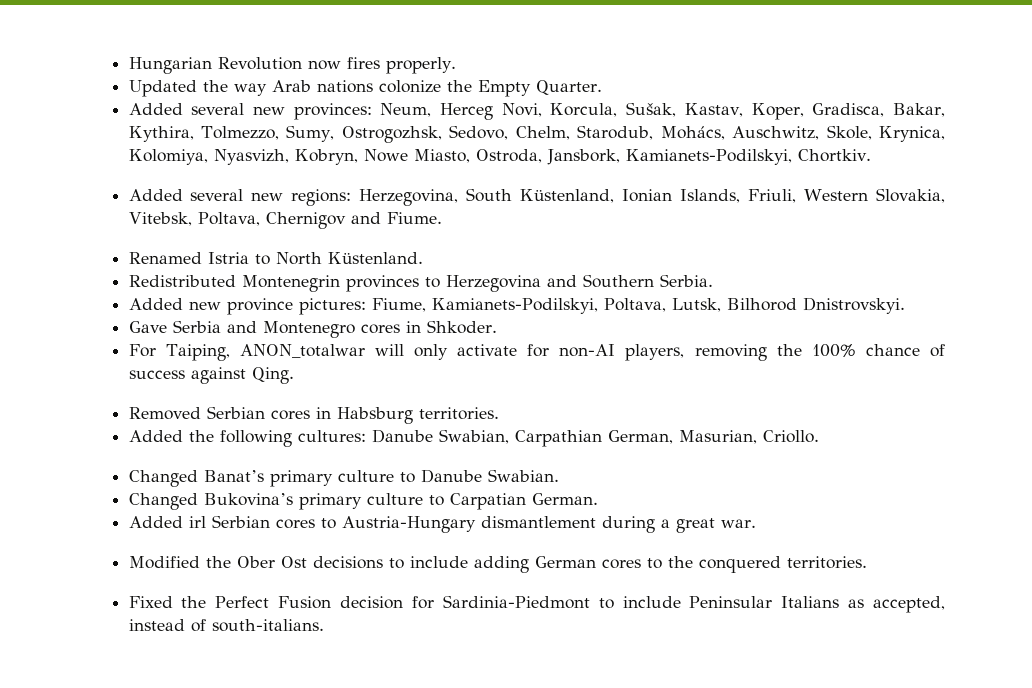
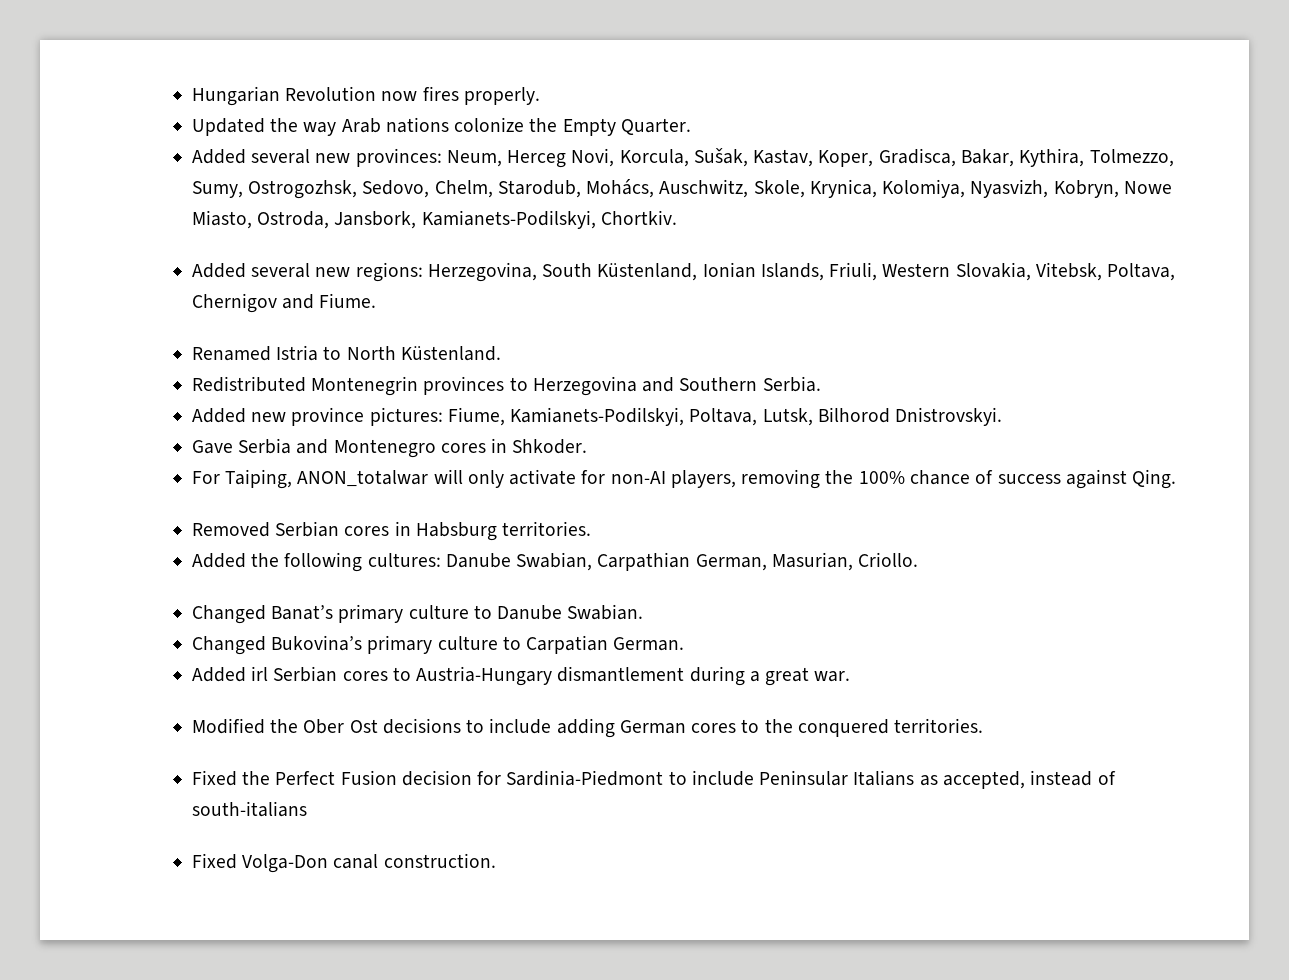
- Fixed the Perfect Fusion decision for Sardinia-Piedmont to include Peninsular Italians as accepted, instead of south-italians.
+ Fixed the Perfect Fusion decision for Sardinia-Piedmont to include Peninsular Italians as accepted, instead of south-italians
+ Fixed Volga-Don canal construction.

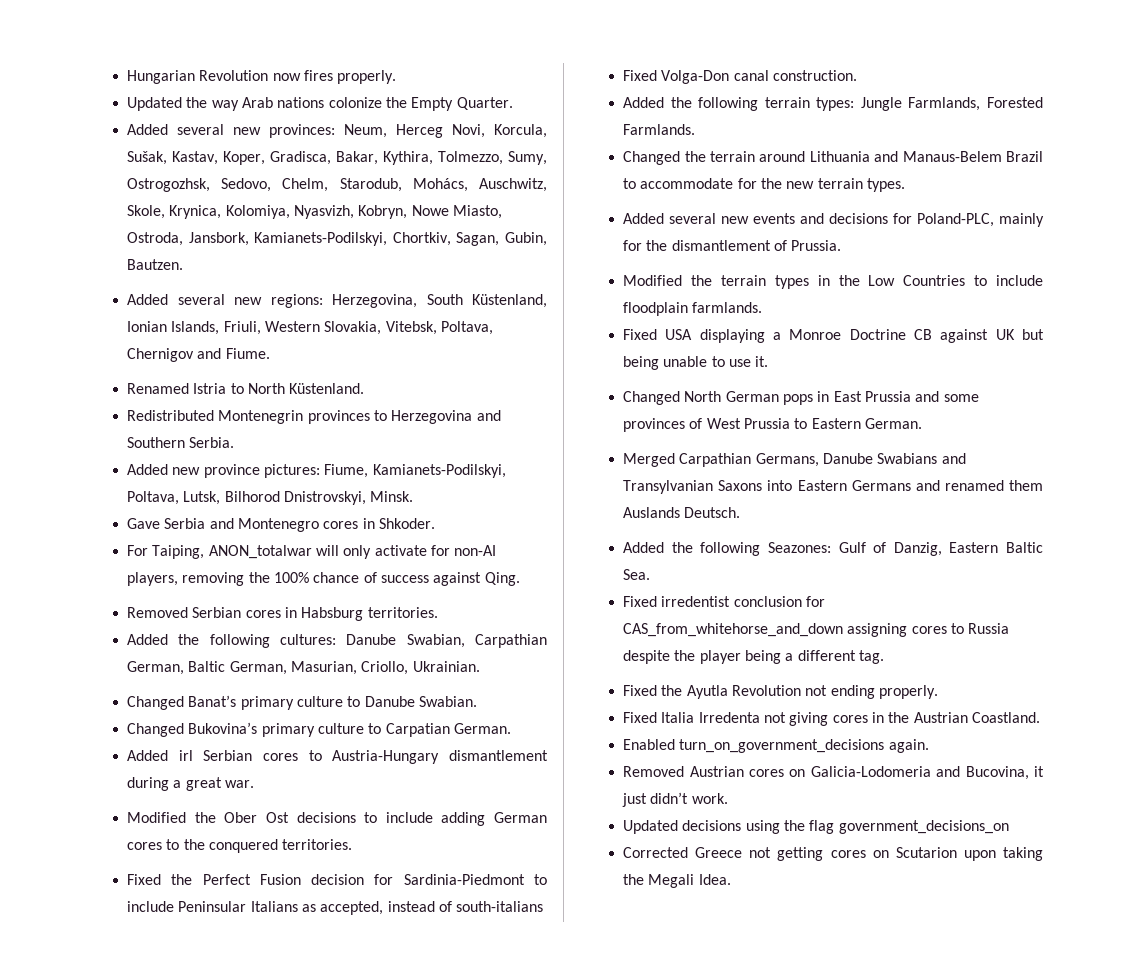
- Added several new provinces: Neum, Herceg Novi, Korcula, Sušak, Kastav, Koper, Gradisca, Bakar, Kythira, Tolmezzo, Sumy, Ostrogozhsk, Sedovo, Chelm, Starodub, Mohács, Auschwitz, Skole, Krynica, Kolomiya, Nyasvizh, Kobryn, Nowe Miasto, Ostroda, Jansbork, Kamianets-Podilskyi, Chortkiv.
+ Added several new provinces: Neum, Herceg Novi, Korcula, Sušak, Kastav, Koper, Gradisca, Bakar, Kythira, Tolmezzo, Sumy, Ostrogozhsk, Sedovo, Chelm, Starodub, Mohács, Auschwitz, Skole, Krynica, Kolomiya, Nyasvizh, Kobryn, Nowe Miasto, Ostroda, Jansbork, Kamianets-Podilskyi, Chortkiv, Sagan, Gubin, Bautzen.
- Added new province pictures: Fiume, Kamianets-Podilskyi, Poltava, Lutsk, Bilhorod Dnistrovskyi.
+ Added new province pictures: Fiume, Kamianets-Podilskyi, Poltava, Lutsk, Bilhorod Dnistrovskyi, Minsk.
- Added the following cultures: Danube Swabian, Carpathian German, Masurian, Criollo.
+ Added the following cultures: Danube Swabian, Carpathian German, Baltic German, Masurian, Criollo, Ukrainian.
+ Added the following terrain types: Jungle Farmlands, Forested Farmlands.
+ Changed the terrain around Lithuania and Manaus-Belem Brazil to accommodate for the new terrain types.
+ Added several new events and decisions for Poland-PLC, mainly for the dismantlement of Prussia.
+ Modified the terrain types in the Low Countries to include floodplain farmlands.
+ Fixed USA displaying a Monroe Doctrine CB against UK but being unable to use it.
+ Changed North German pops in East Prussia and some provinces of West Prussia to Eastern German.
+ Merged Carpathian Germans, Danube Swabians and Transylvanian Saxons into Eastern Germans and renamed them Auslands Deutsch.
+ Added the following Seazones: Gulf of Danzig, Eastern Baltic Sea.
+ Fixed irredentist conclusion for CAS_from_whitehorse_and_down assigning cores to Russia despite the player being a different tag.
+ Fixed the Ayutla Revolution not ending properly.
+ Fixed Italia Irredenta not giving cores in the Austrian Coastland.
+ Enabled turn_on_government_decisions again.
+ Removed Austrian cores on Galicia-Lodomeria and Bucovina, it just didn’t work.
+ Updated decisions using the flag government_decisions_on
+ Corrected Greece not getting cores on Scutarion upon taking the Megali Idea.

